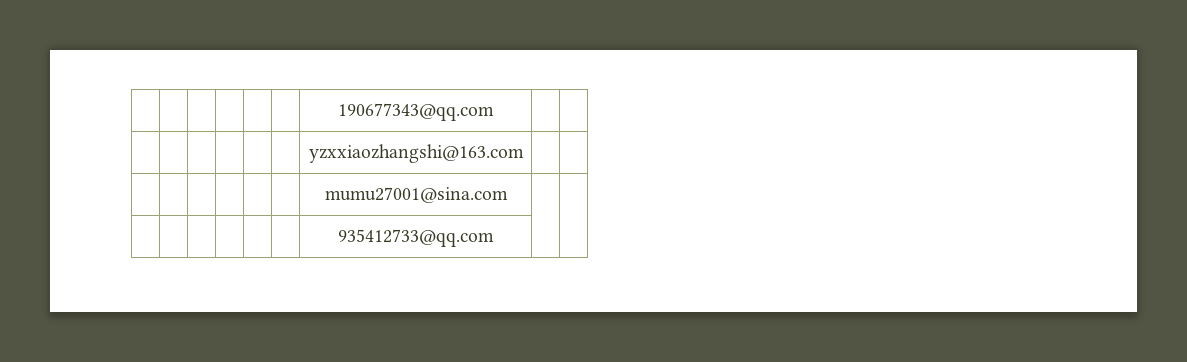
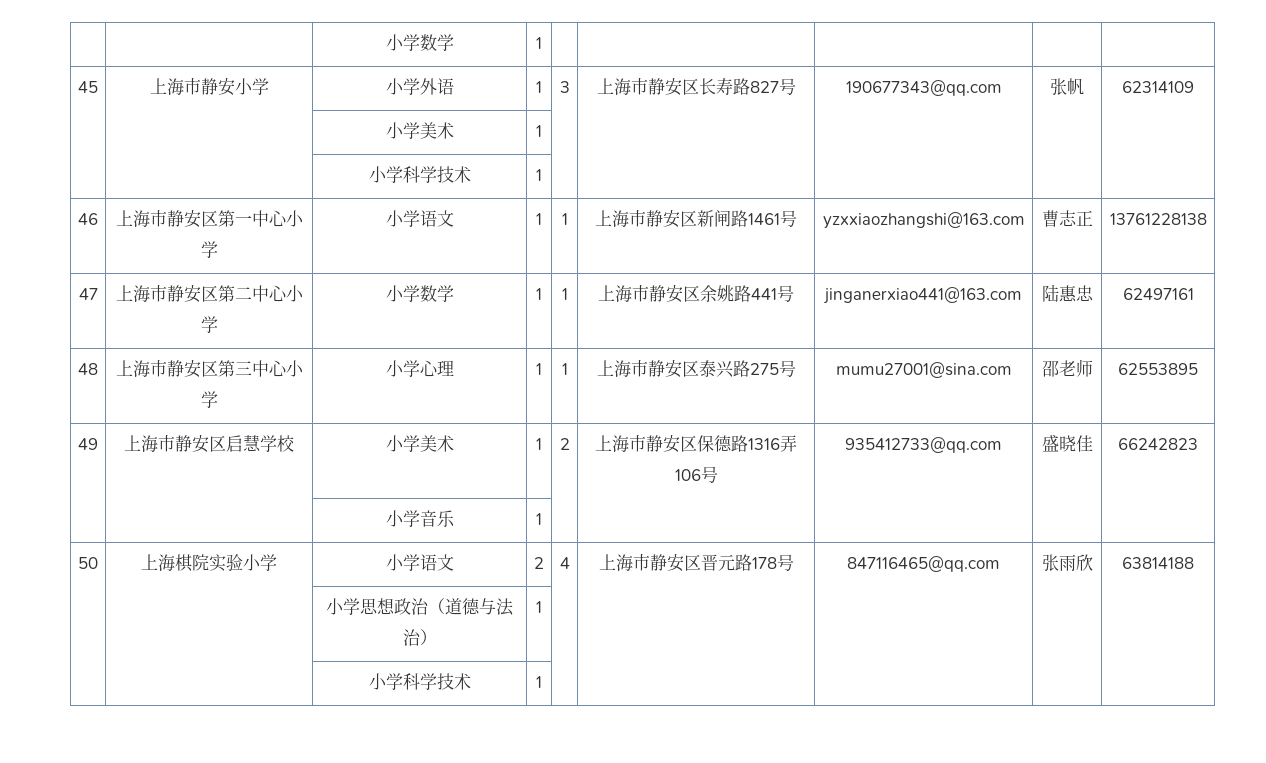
- | | | | | | 190677343@qq.com | |
- | | | | | | yzxxiaozhangshi@163.com | |
- | | | | | | mumu27001@sina.com | |
- | | | | | | 935412733@qq.com | |
+ | | 小学数学 | 1 | | | | |
+ 45 | 上海市静安小学 | 小学外语 | 1 | 3 | 上海市静安区长寿路827号 | 190677343@qq.com | 张帆 | 62314109
+ | | 小学美术 | 1 | | | | |
+ | | 小学科学技术 | 1 | | | | |
+ 46 | 上海市静安区第一中心小学 | 小学语文 | 1 | 1 | 上海市静安区新闸路1461号 | yzxxiaozhangshi@163.com | 曹志正 | 13761228138
+ 47 | 上海市静安区第二中心小学 | 小学数学 | 1 | 1 | 上海市静安区余姚路441号 | jinganerxiao441@163.com | 陆惠忠 | 62497161
+ 48 | 上海市静安区第三中心小学 | 小学心理 | 1 | 1 | 上海市静安区泰兴路275号 | mumu27001@sina.com | 邵老师 | 62553895
+ 49 | 上海市静安区启慧学校 | 小学美术 | 1 | 2 | 上海市静安区保德路1316弄106号 | 935412733@qq.com | 盛晓佳 | 66242823
+ | | 小学音乐 | 1 | | | | |
+ 50 | 上海棋院实验小学 | 小学语文 | 2 | 4 | 上海市静安区晋元路178号 | 847116465@qq.com | 张雨欣 | 63814188
+ | | 小学思想政治（道德与法治） | 1 | | | | |
+ | | 小学科学技术 | 1 | | | | |

